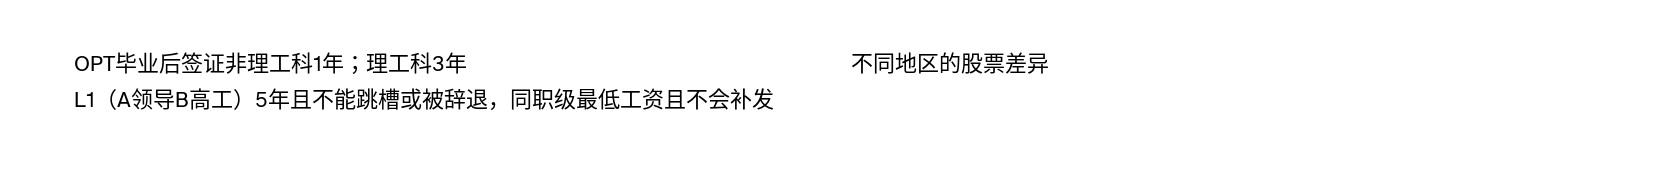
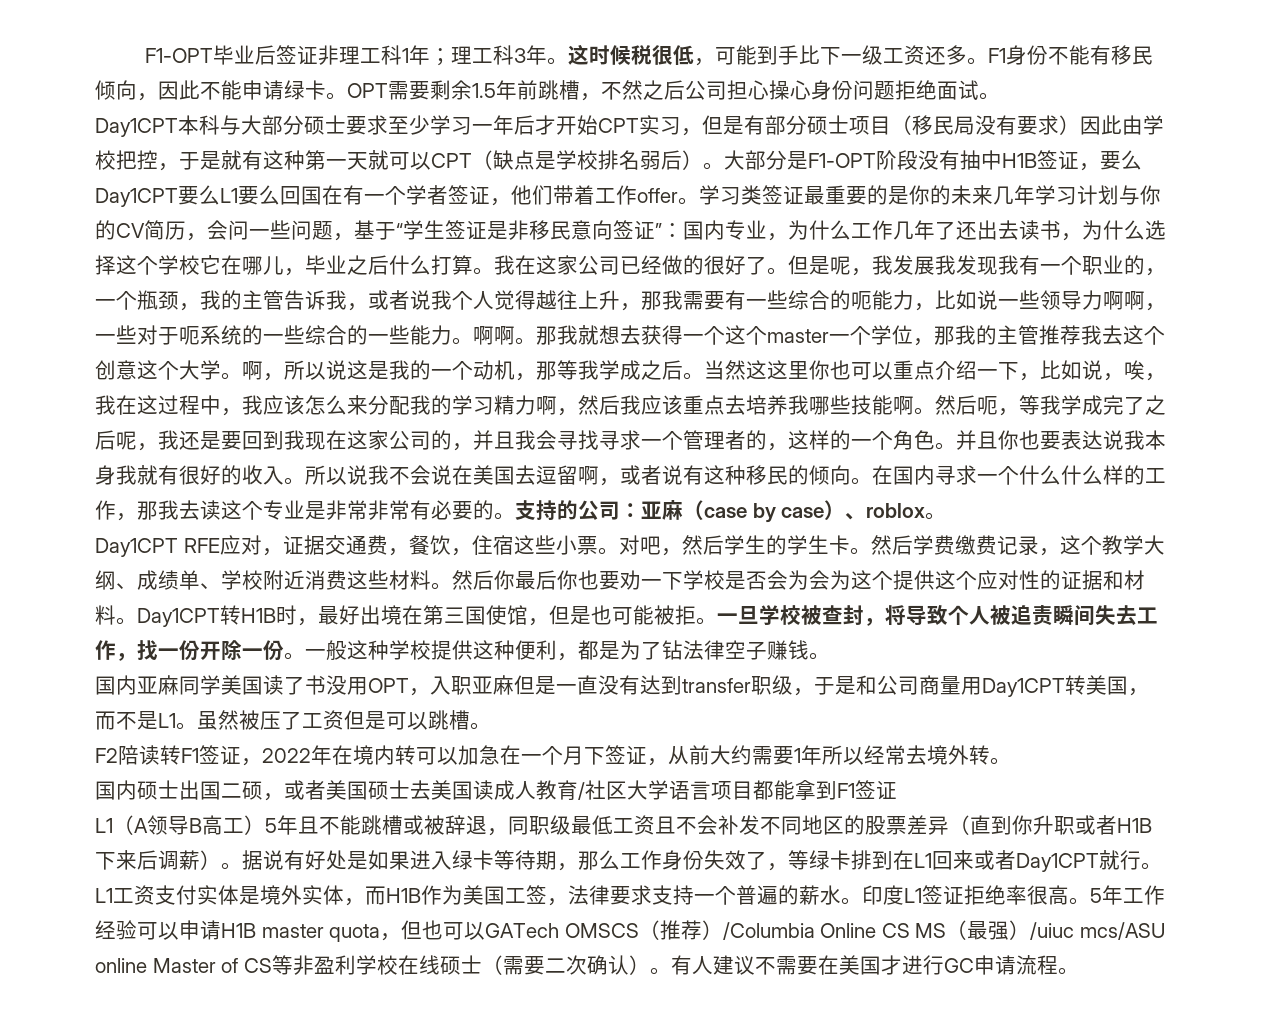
- OPT毕业后签证非理工科1年；理工科3年
+ F1-OPT毕业后签证非理工科1年；理工科3年。这时候税很低，可能到手比下一级工资还多。F1身份不能有移民倾向，因此不能申请绿卡。OPT需要剩余1.5年前跳槽，不然之后公司担心操心身份问题拒绝面试。
+ Day1CPT本科与大部分硕士要求至少学习一年后才开始CPT实习，但是有部分硕士项目（移民局没有要求）因此由学校把控，于是就有这种第一天就可以CPT（缺点是学校排名弱后）。大部分是F1-OPT阶段没有抽中H1B签证，要么Day1CPT要么L1要么回国在有一个学者签证，他们带着工作offer。学习类签证最重要的是你的未来几年学习计划与你的CV简历，会问一些问题，基于“学生签证是非移民意向签证”：国内专业，为什么工作几年了还出去读书，为什么选择这个学校它在哪儿，毕业之后什么打算。我在这家公司已经做的很好了。但是呢，我发展我发现我有一个职业的，一个瓶颈，我的主管告诉我，或者说我个人觉得越往上升，那我需要有一些综合的呃能力，比如说一些领导力啊啊，一些对于呃系统的一些综合的一些能力。啊啊。那我就想去获得一个这个master一个学位，那我的主管推荐我去这个创意这个大学。啊，所以说这是我的一个动机，那等我学成之后。当然这这里你也可以重点介绍一下，比如说，唉，我在这过程中，我应该怎么来分配我的学习精力啊，然后我应该重点去培养我哪些技能啊。然后呃，等我学成完了之后呢，我还是要回到我现在这家公司的，并且我会寻找寻求一个管理者的，这样的一个角色。并且你也要表达说我本身我就有很好的收入。所以说我不会说在美国去逗留啊，或者说有这种移民的倾向。在国内寻求一个什么什么样的工作，那我去读这个专业是非常非常有必要的。支持的公司：亚麻（case by case）、roblox。
+ Day1CPT RFE应对，证据交通费，餐饮，住宿这些小票。对吧，然后学生的学生卡。然后学费缴费记录，这个教学大纲、成绩单、学校附近消费这些材料。然后你最后你也要劝一下学校是否会为会为这个提供这个应对性的证据和材料。Day1CPT转H1B时，最好出境在第三国使馆，但是也可能被拒。一旦学校被查封，将导致个人被追责瞬间失去工作，找一份开除一份。一般这种学校提供这种便利，都是为了钻法律空子赚钱。
+ 国内亚麻同学美国读了书没用OPT，入职亚麻但是一直没有达到transfer职级，于是和公司商量用Day1CPT转美国，而不是L1。虽然被压了工资但是可以跳槽。
+ F2陪读转F1签证，2022年在境内转可以加急在一个月下签证，从前大约需要1年所以经常去境外转。
+ 国内硕士出国二硕，或者美国硕士去美国读成人教育/社区大学语言项目都能拿到F1签证
- L1（A领导B高工）5年且不能跳槽或被辞退，同职级最低工资且不会补发不同地区的股票差异
+ L1（A领导B高工）5年且不能跳槽或被辞退，同职级最低工资且不会补发不同地区的股票差异（直到你升职或者H1B下来后调薪）。据说有好处是如果进入绿卡等待期，那么工作身份失效了，等绿卡排到在L1回来或者Day1CPT就行。L1工资支付实体是境外实体，而H1B作为美国工签，法律要求支持一个普遍的薪水。印度L1签证拒绝率很高。5年工作经验可以申请H1B master quota，但也可以GATech OMSCS（推荐）/Columbia Online CS MS（最强）/uiuc mcs/ASU online Master of CS等非盈利学校在线硕士（需要二次确认）。有人建议不需要在美国才进行GC申请流程。

